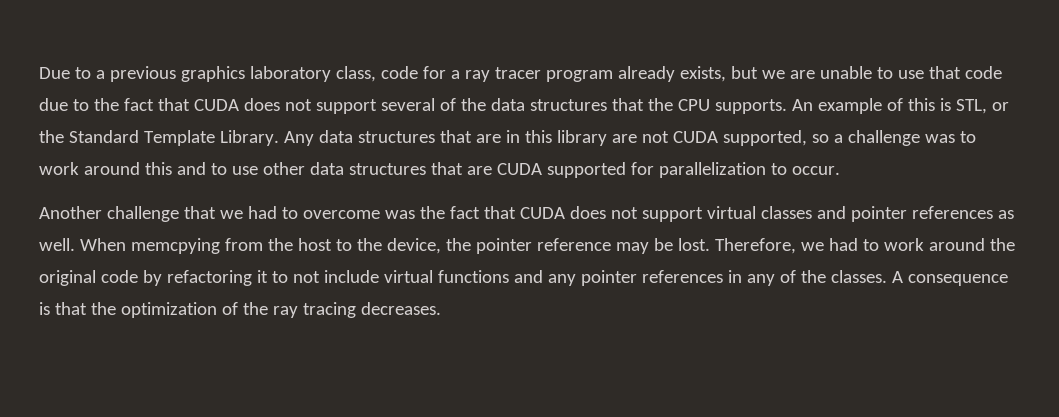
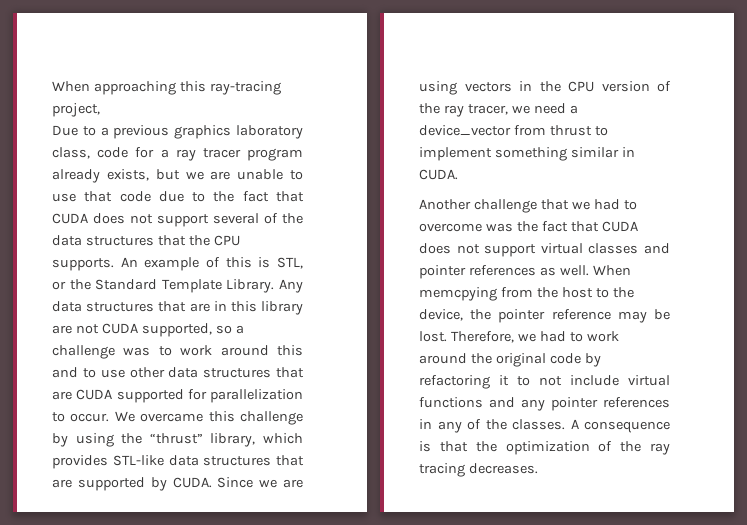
+ When approaching this ray-tracing project,
+ We overcame this challenge by using the “thrust” library, which provides STL-like data structures that are supported by CUDA. Since we are using vectors in the CPU version of the ray tracer, we need a device_vector from thrust to implement something similar in CUDA.

